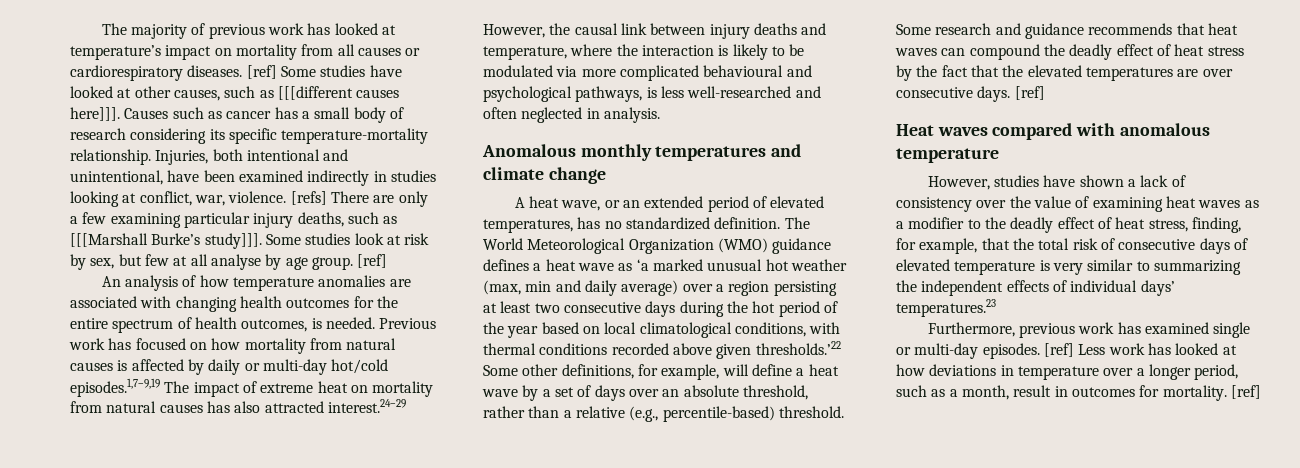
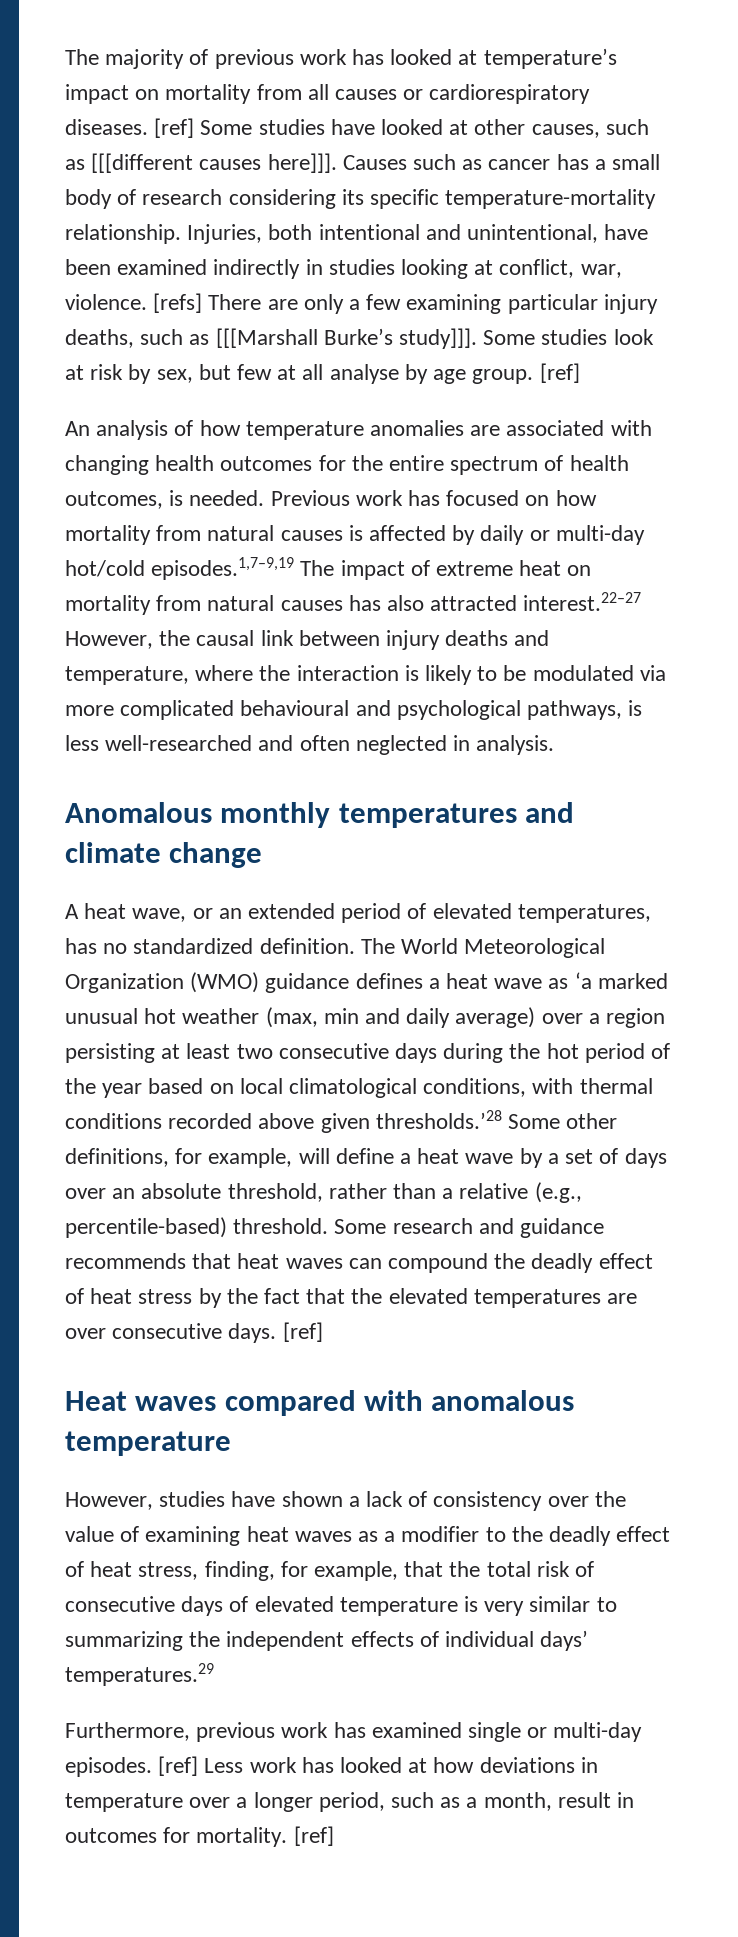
- Previous work has focused on how mortality from natural causes is affected by daily or multi-day hot/cold episodes.1,7–9,19 The impact of extreme heat on mortality from natural causes has also attracted interest.24–29 However, the causal link between injury deaths and temperature, where the interaction is likely to be modulated via more complicated behavioural and psychological pathways, is less well-researched and often neglected in analysis.
+ Previous work has focused on how mortality from natural causes is affected by daily or multi-day hot/cold episodes.1,7–9,19 The impact of extreme heat on mortality from natural causes has also attracted interest.22–27 However, the causal link between injury deaths and temperature, where the interaction is likely to be modulated via more complicated behavioural and psychological pathways, is less well-researched and often neglected in analysis.
- The World Meteorological Organization (WMO) guidance defines a heat wave as ‘a marked unusual hot weather (max, min and daily average) over a region persisting at least two consecutive days during the hot period of the year based on local climatological conditions, with thermal conditions recorded above given thresholds.’22 Some other definitions, for example, will define a heat wave by a set of days over an absolute threshold, rather than a relative (e.g., percentile-based) threshold.
+ The World Meteorological Organization (WMO) guidance defines a heat wave as ‘a marked unusual hot weather (max, min and daily average) over a region persisting at least two consecutive days during the hot period of the year based on local climatological conditions, with thermal conditions recorded above given thresholds.’28 Some other definitions, for example, will define a heat wave by a set of days over an absolute threshold, rather than a relative (e.g., percentile-based) threshold.
- However, studies have shown a lack of consistency over the value of examining heat waves as a modifier to the deadly effect of heat stress, finding, for example, that the total risk of consecutive days of elevated temperature is very similar to summarizing the independent effects of individual days’ temperatures.23
+ However, studies have shown a lack of consistency over the value of examining heat waves as a modifier to the deadly effect of heat stress, finding, for example, that the total risk of consecutive days of elevated temperature is very similar to summarizing the independent effects of individual days’ temperatures.29

